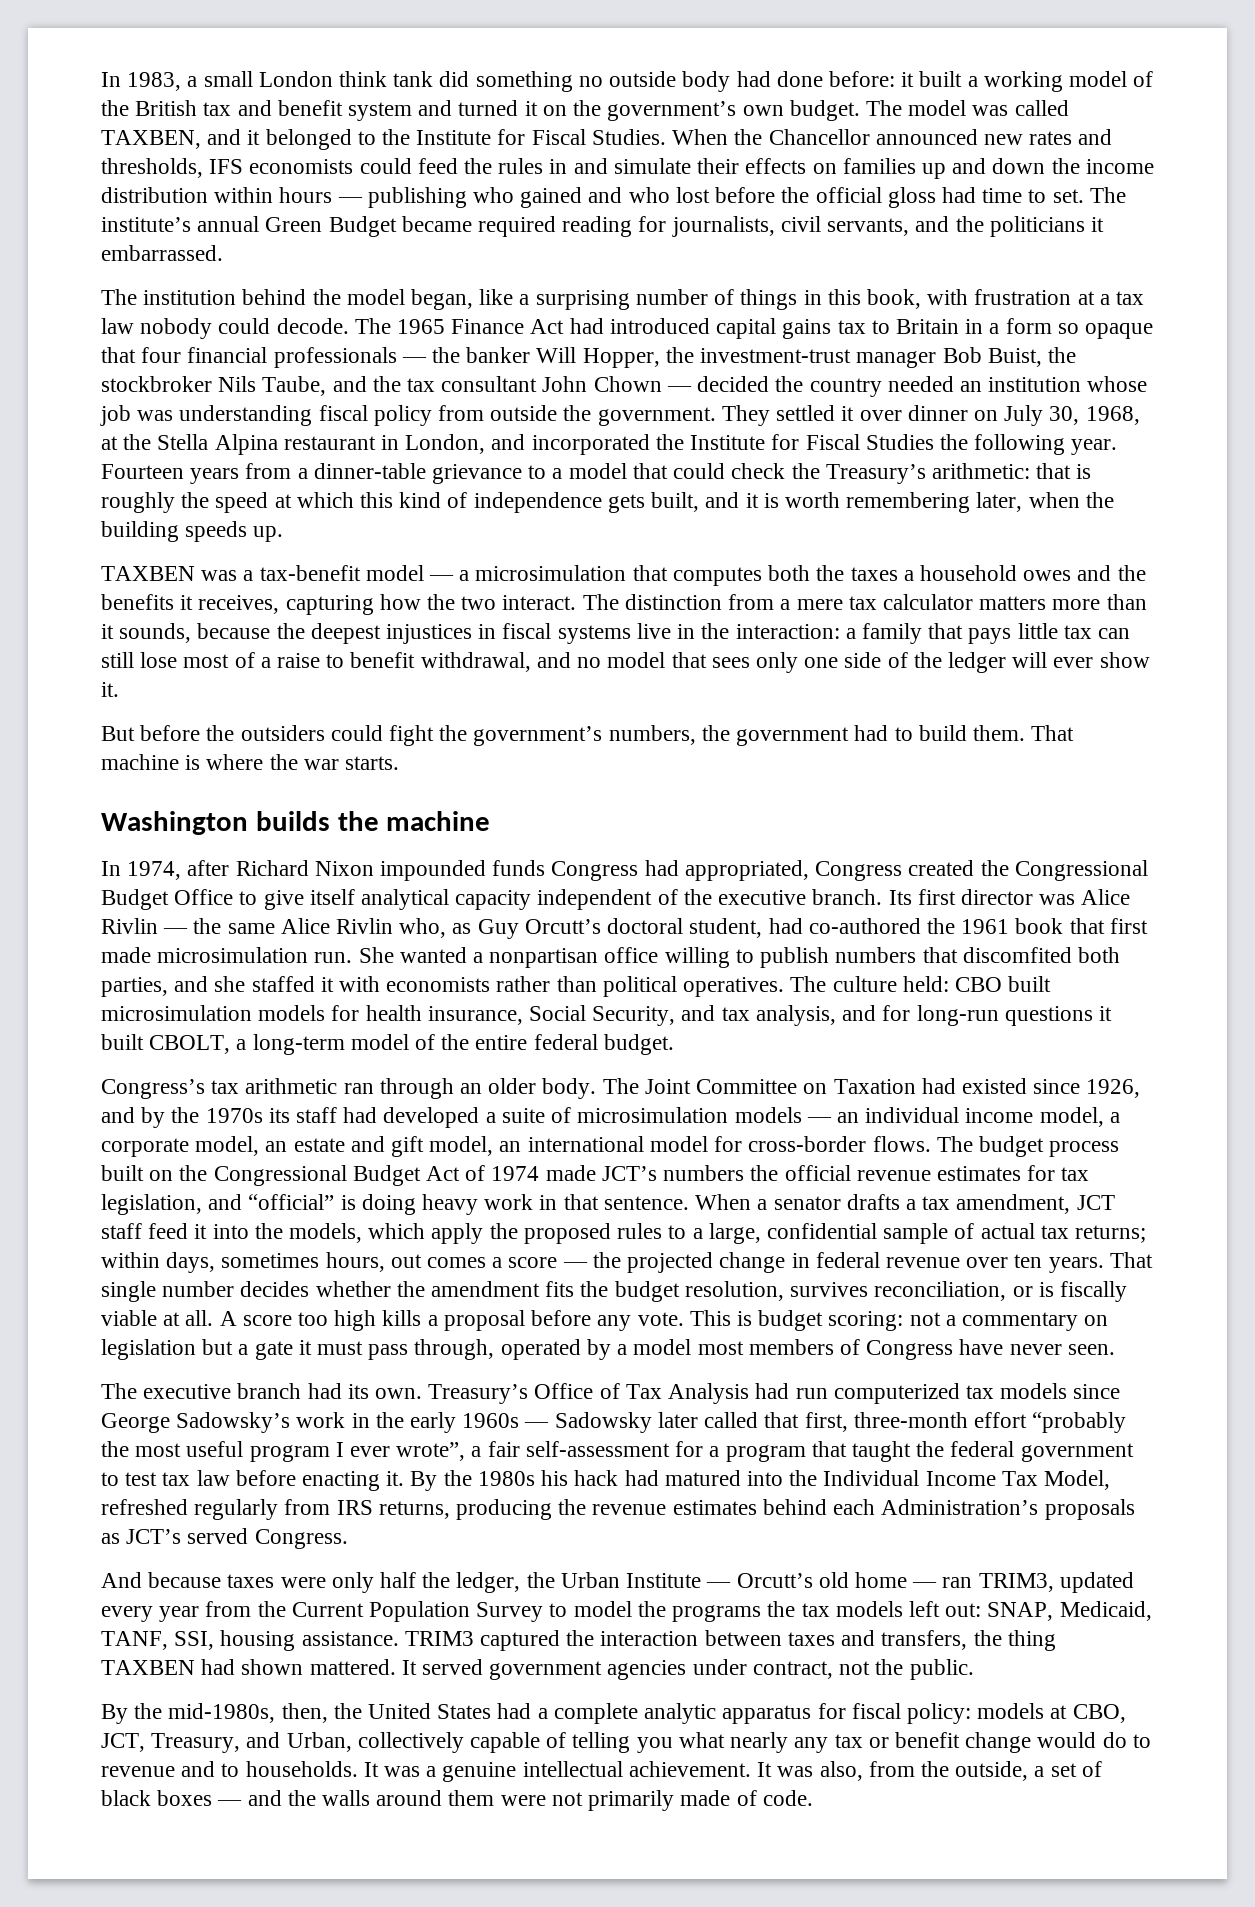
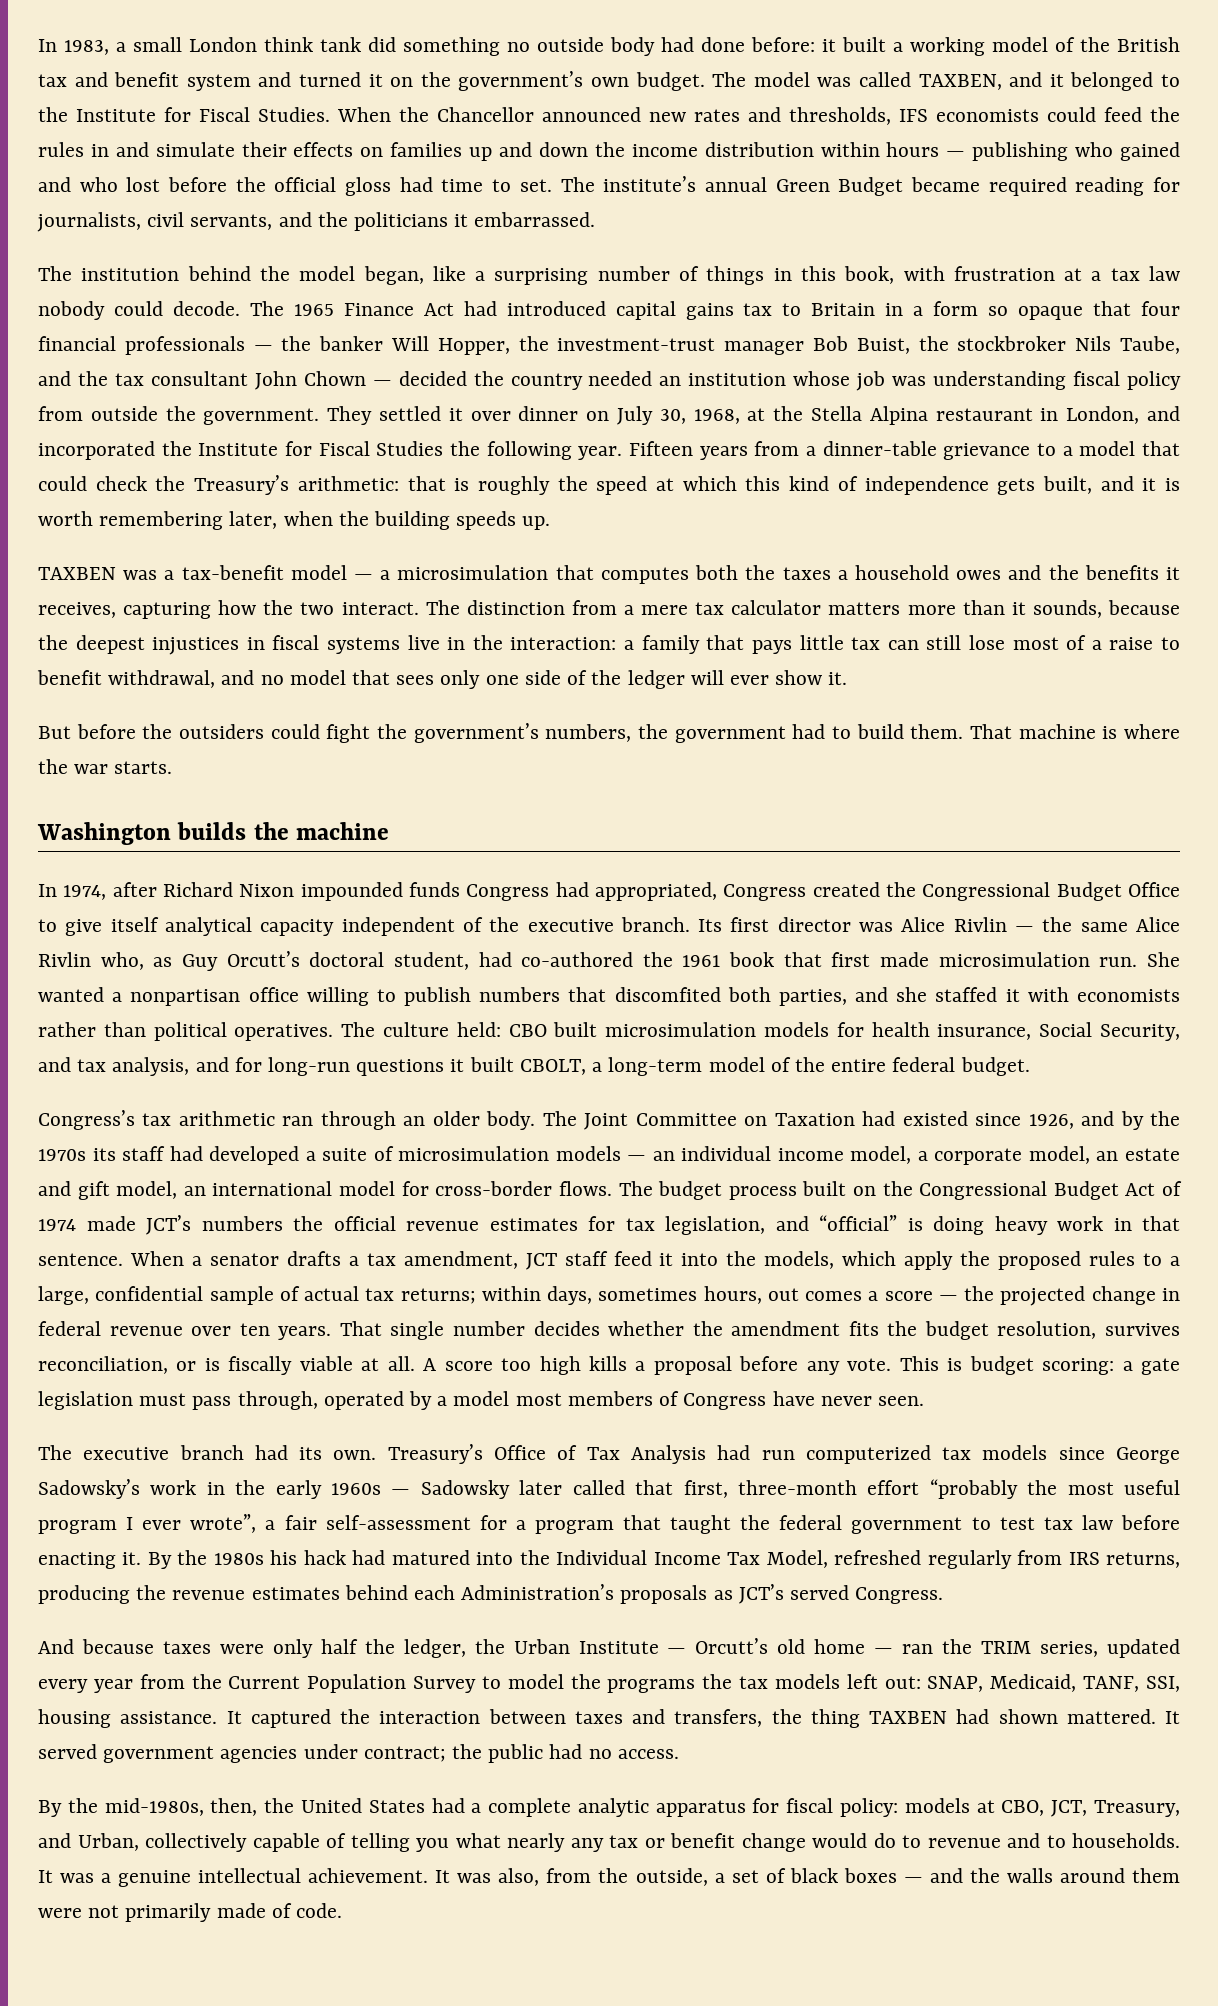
- Fourteen years from a dinner-table grievance to a model that could check the Treasury’s arithmetic: that is roughly the speed at which this kind of independence gets built, and it is worth remembering later, when the building speeds up.
+ Fifteen years from a dinner-table grievance to a model that could check the Treasury’s arithmetic: that is roughly the speed at which this kind of independence gets built, and it is worth remembering later, when the building speeds up.
- This is budget scoring: not a commentary on legislation but a gate it must pass through, operated by a model most members of Congress have never seen.
+ This is budget scoring: a gate legislation must pass through, operated by a model most members of Congress have never seen.
- And because taxes were only half the ledger, the Urban Institute — Orcutt’s old home — ran TRIM3, updated every year from the Current Population Survey to model the programs the tax models left out: SNAP, Medicaid, TANF, SSI, housing assistance.
+ And because taxes were only half the ledger, the Urban Institute — Orcutt’s old home — ran the TRIM series, updated every year from the Current Population Survey to model the programs the tax models left out: SNAP, Medicaid, TANF, SSI, housing assistance.
- TRIM3 captured the interaction between taxes and transfers, the thing TAXBEN had shown mattered.
+ It captured the interaction between taxes and transfers, the thing TAXBEN had shown mattered.
- It served government agencies under contract, not the public.
+ It served government agencies under contract; the public had no access.

